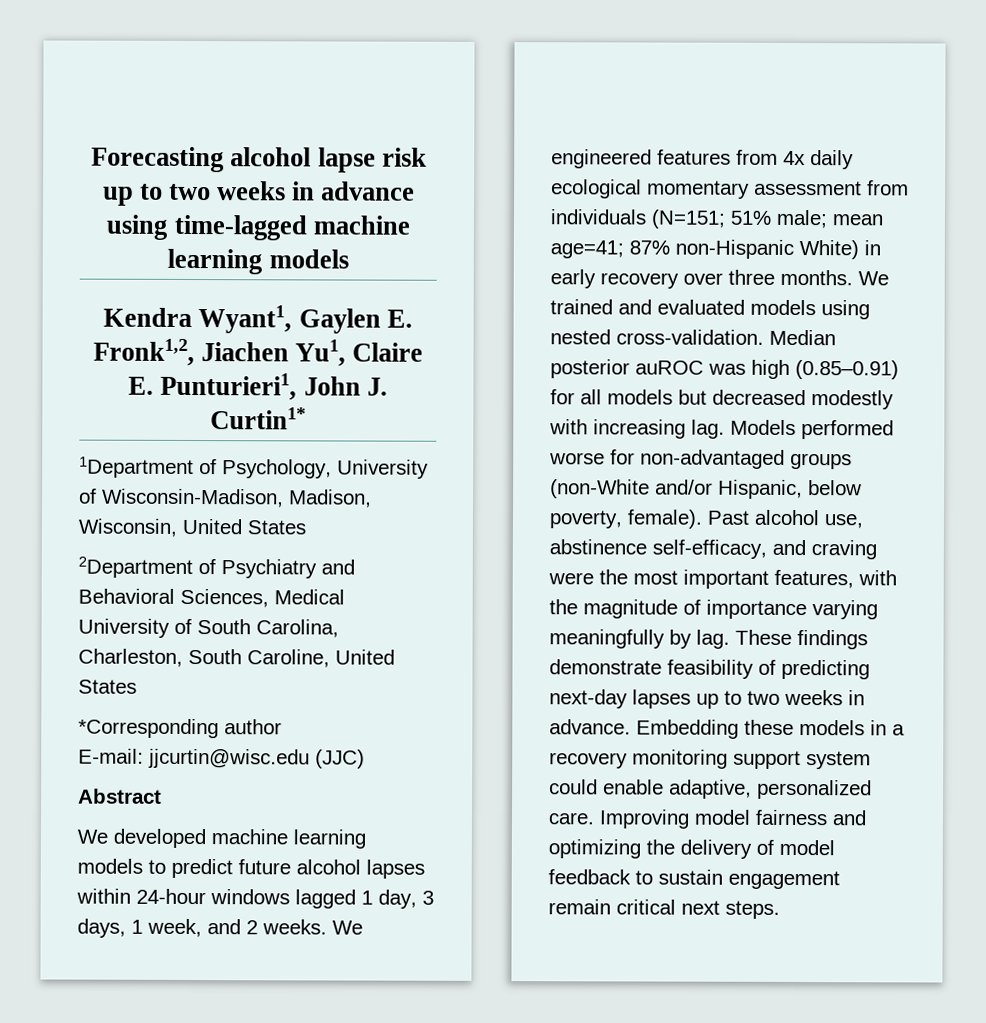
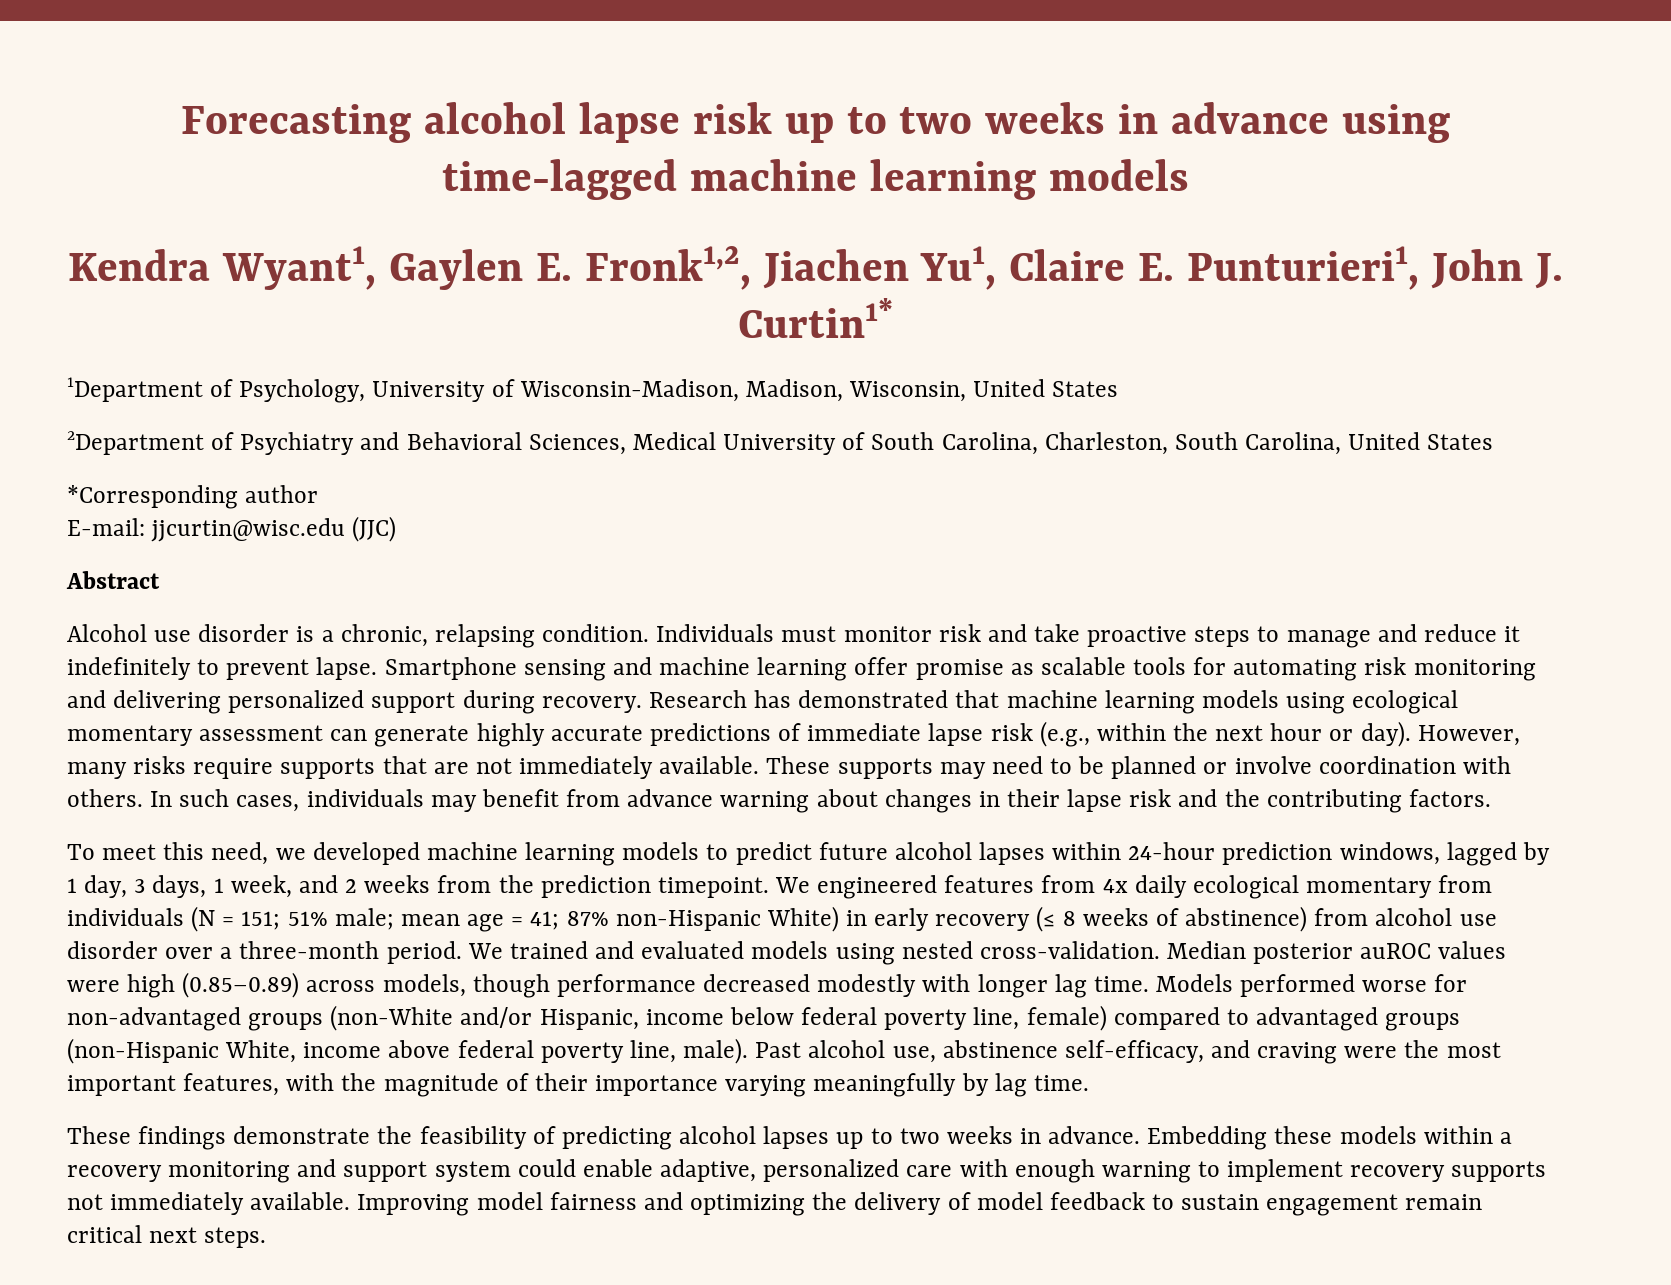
- 2Department of Psychiatry and Behavioral Sciences, Medical University of South Carolina, Charleston, South Caroline, United States
+ 2Department of Psychiatry and Behavioral Sciences, Medical University of South Carolina, Charleston, South Carolina, United States
- We developed machine learning models to predict future alcohol lapses within 24-hour windows lagged 1 day, 3 days, 1 week, and 2 weeks.
+ Alcohol use disorder is a chronic, relapsing condition. Individuals must monitor risk and take proactive steps to manage and reduce it indefinitely to prevent lapse. Smartphone sensing and machine learning offer promise as scalable tools for automating risk monitoring and delivering personalized support during recovery. Research has demonstrated that machine learning models using ecological momentary assessment can generate highly accurate predictions of immediate lapse risk (e.g., within the next hour or day). However, many risks require supports that are not immediately available. These supports may need to be planned or involve coordination with others. In such cases, individuals may benefit from advance warning about changes in their lapse risk and the contributing factors.
+ To meet this need, we developed machine learning models to predict future alcohol lapses within 24-hour prediction windows, lagged by 1 day, 3 days, 1 week, and 2 weeks from the prediction timepoint.
- We engineered features from 4x daily ecological momentary assessment from individuals (N=151; 51% male; mean age=41; 87% non-Hispanic White) in early recovery over three months.
+ We engineered features from 4x daily ecological momentary from individuals (N = 151; 51% male; mean age = 41; 87% non-Hispanic White) in early recovery (≤ 8 weeks of abstinence) from alcohol use disorder over a three-month period.
- Median posterior auROC was high (0.85–0.91) for all models but decreased modestly with increasing lag.
+ Median posterior auROC values were high (0.85–0.89) across models, though performance decreased modestly with longer lag time.
- Models performed worse for non-advantaged groups (non-White and/or Hispanic, below poverty, female).
+ Models performed worse for non-advantaged groups (non-White and/or Hispanic, income below federal poverty line, female) compared to advantaged groups (non-Hispanic White, income above federal poverty line, male).
- Past alcohol use, abstinence self-efficacy, and craving were the most important features, with the magnitude of importance varying meaningfully by lag. These findings demonstrate feasibility of predicting next-day lapses up to two weeks in advance.
+ Past alcohol use, abstinence self-efficacy, and craving were the most important features, with the magnitude of their importance varying meaningfully by lag time.
+ These findings demonstrate the feasibility of predicting alcohol lapses up to two weeks in advance.
- Embedding these models in a recovery monitoring support system could enable adaptive, personalized care.
+ Embedding these models within a recovery monitoring and support system could enable adaptive, personalized care with enough warning to implement recovery supports not immediately available.

